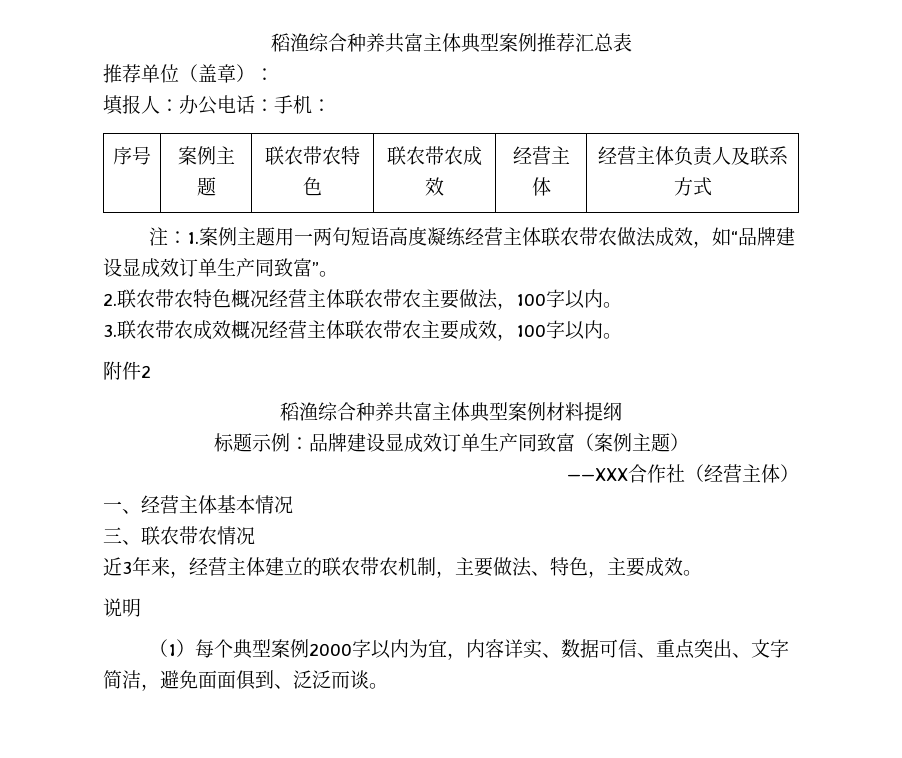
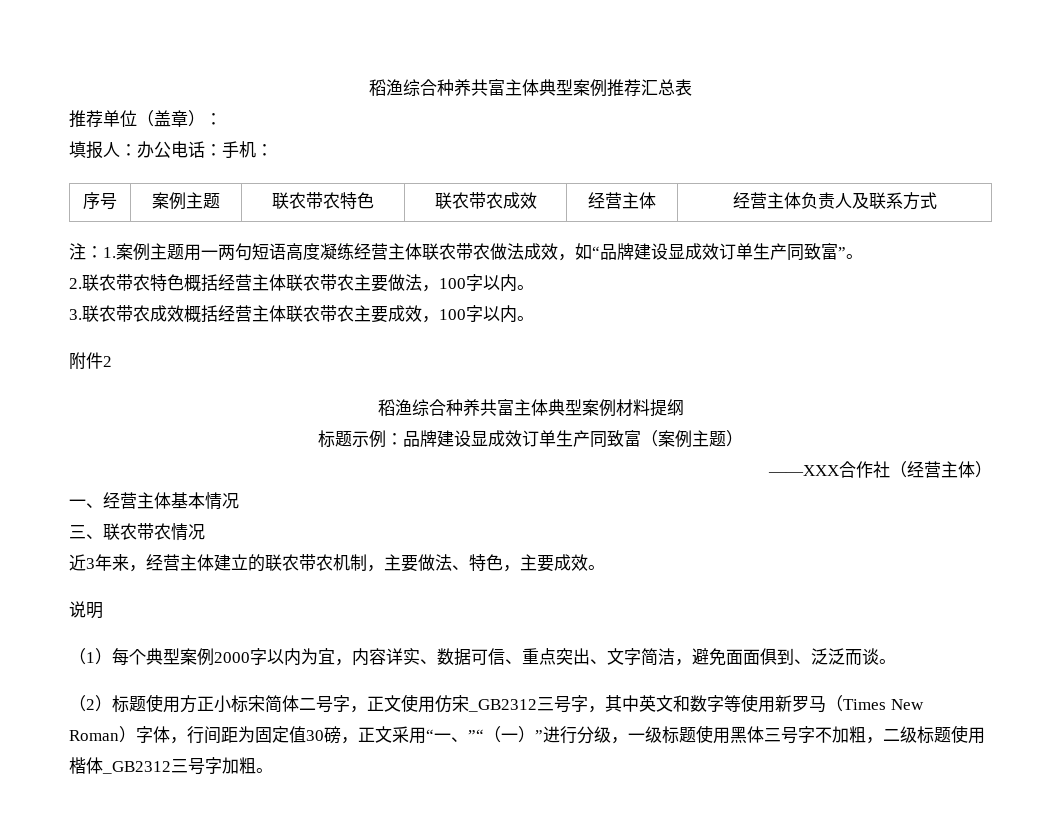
- 2.联农带农特色概况经营主体联农带农主要做法，100字以内。
+ 2.联农带农特色概括经营主体联农带农主要做法，100字以内。
- 3.联农带农成效概况经营主体联农带农主要成效，100字以内。
+ 3.联农带农成效概括经营主体联农带农主要成效，100字以内。
+ （2）标题使用方正小标宋简体二号字，正文使用仿宋_GB2312三号字，其中英文和数字等使用新罗马（Times New Roman）字体，行间距为固定值30磅，正文采用“一、”“（一）”进行分级，一级标题使用黑体三号字不加粗，二级标题使用楷体_GB2312三号字加粗。

